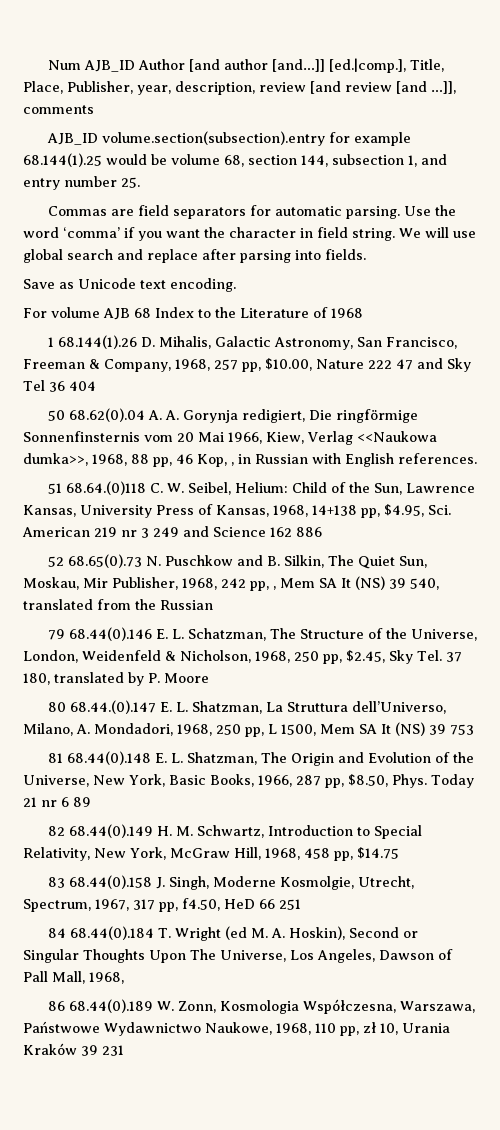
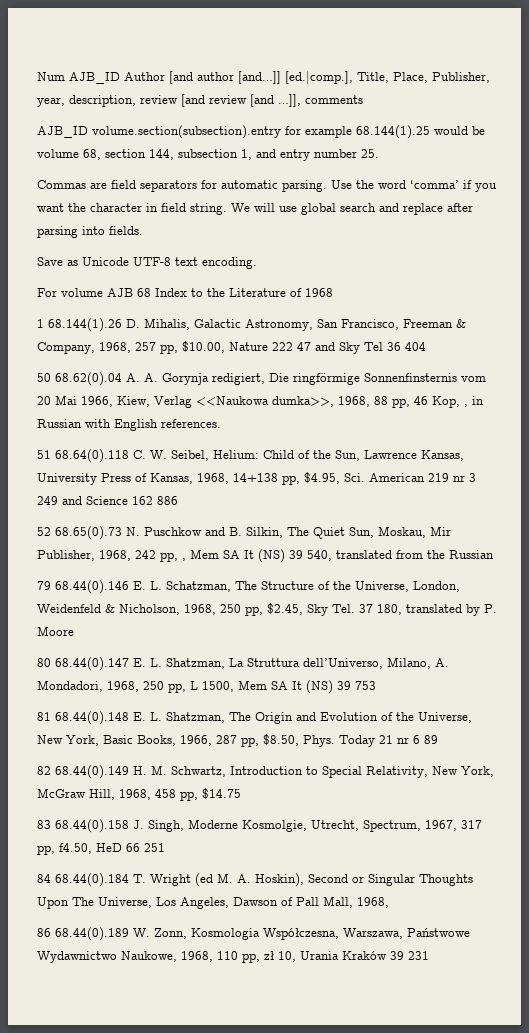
- Save as Unicode text encoding.
+ Save as Unicode UTF-8 text encoding.
- 51 68.64.(0)118 C. W. Seibel, Helium: Child of the Sun, Lawrence Kansas, University Press of Kansas, 1968, 14+138 pp, $4.95, Sci. American 219 nr 3 249 and Science 162 886
+ 51 68.64(0).118 C. W. Seibel, Helium: Child of the Sun, Lawrence Kansas, University Press of Kansas, 1968, 14+138 pp, $4.95, Sci. American 219 nr 3 249 and Science 162 886
- 80 68.44.(0).147 E. L. Shatzman, La Struttura dell’Universo, Milano, A. Mondadori, 1968, 250 pp, L 1500, Mem SA It (NS) 39 753
+ 80 68.44(0).147 E. L. Shatzman, La Struttura dell’Universo, Milano, A. Mondadori, 1968, 250 pp, L 1500, Mem SA It (NS) 39 753

